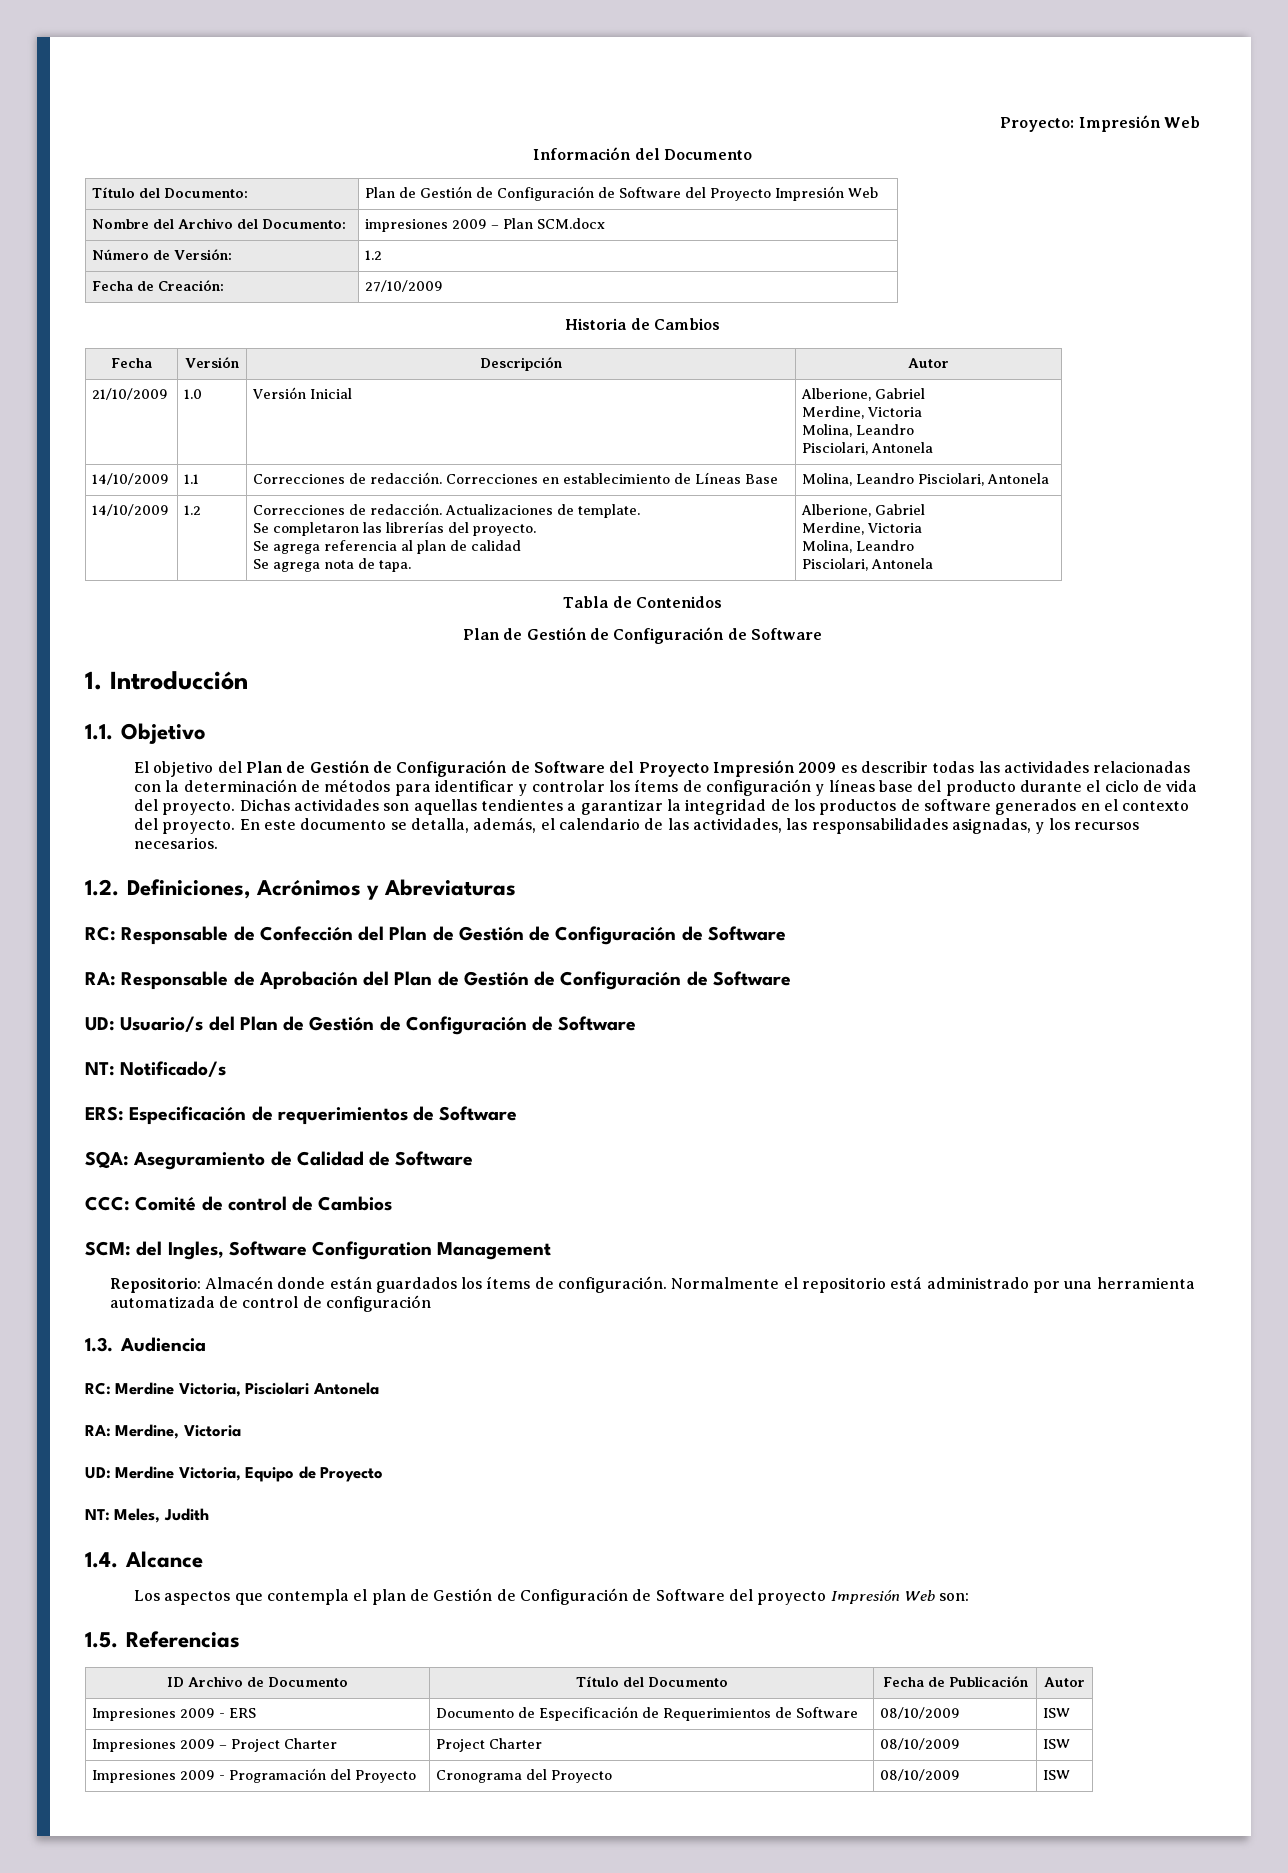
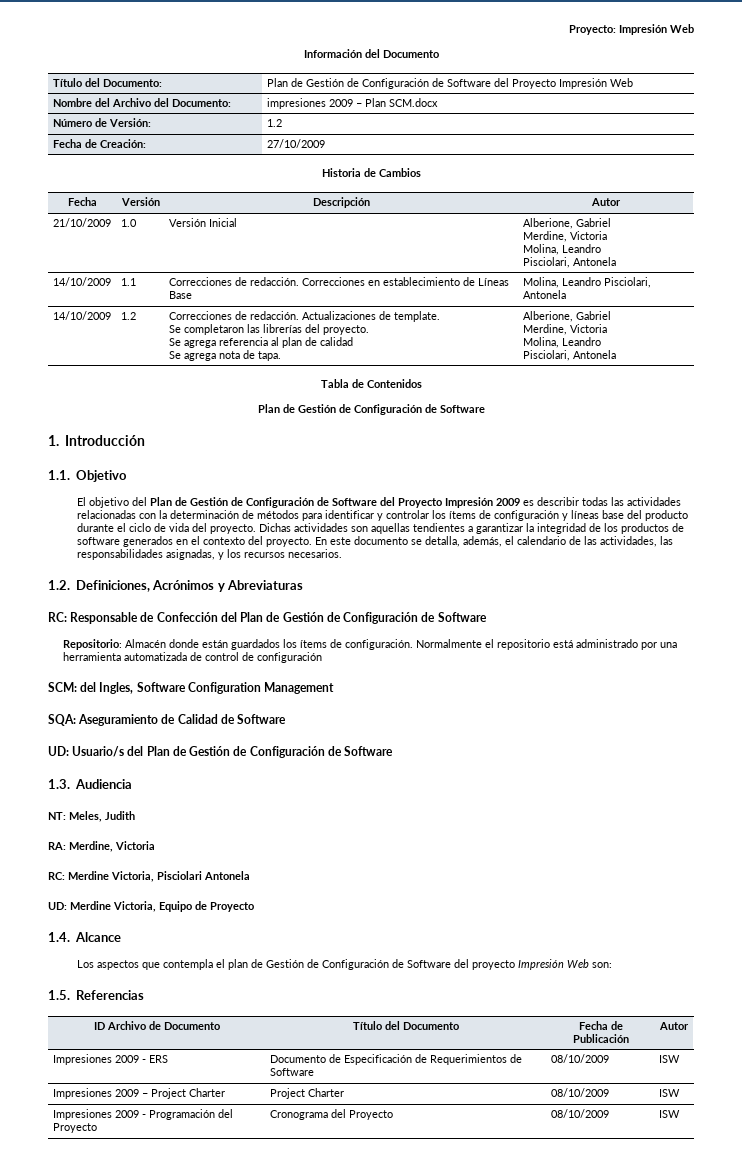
- RA: Responsable de Aprobación del Plan de Gestión de Configuración de Software
- UD: Usuario/s del Plan de Gestión de Configuración de Software
- NT: Notificado/s
- ERS: Especificación de requerimientos de Software
- SQA: Aseguramiento de Calidad de Software
- CCC: Comité de control de Cambios
- SCM: del Ingles, Software Configuration Management
+ SCM: del Ingles, Software Configuration Management
+ SQA: Aseguramiento de Calidad de Software
+ UD: Usuario/s del Plan de Gestión de Configuración de Software
  1.3. Audiencia
+ NT: Meles, Judith
+ RA: Merdine, Victoria
- RA: Merdine, Victoria
- NT: Meles, Judith

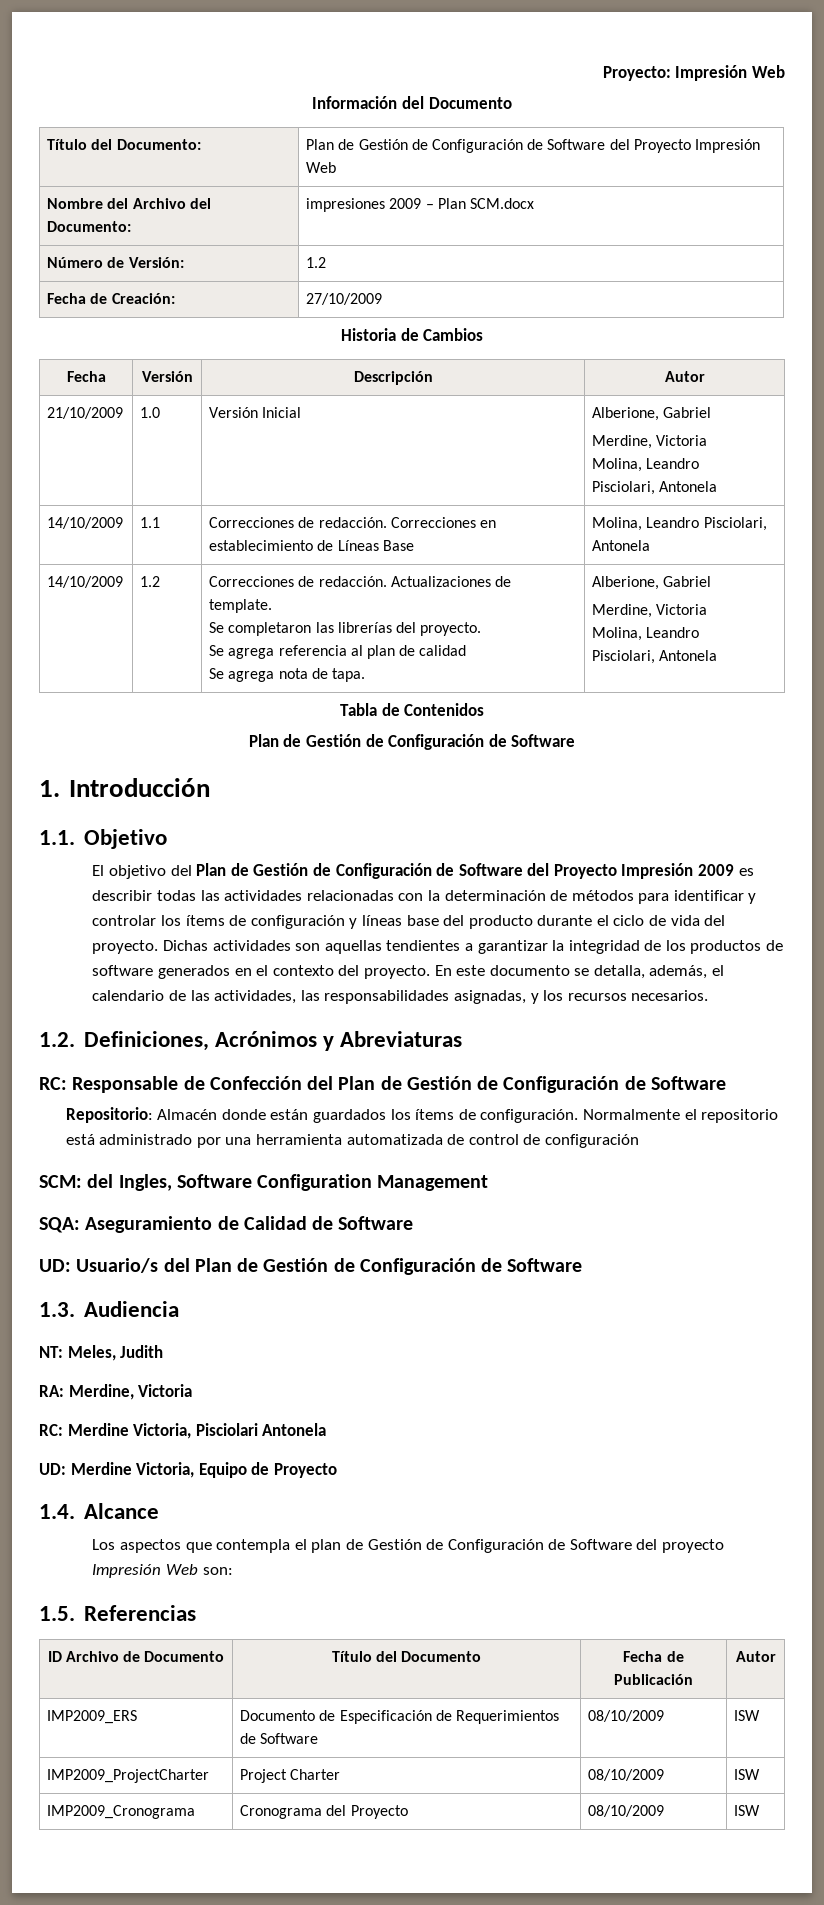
- Impresiones 2009 - ERS | Documento de Especificación de Requerimientos de Software | 08/10/2009 | ISW
+ IMP2009_ERS | Documento de Especificación de Requerimientos de Software | 08/10/2009 | ISW
- Impresiones 2009 – Project Charter | Project Charter | 08/10/2009 | ISW
+ IMP2009_ProjectCharter | Project Charter | 08/10/2009 | ISW
- Impresiones 2009 - Programación del Proyecto | Cronograma del Proyecto | 08/10/2009 | ISW
+ IMP2009_Cronograma | Cronograma del Proyecto | 08/10/2009 | ISW

